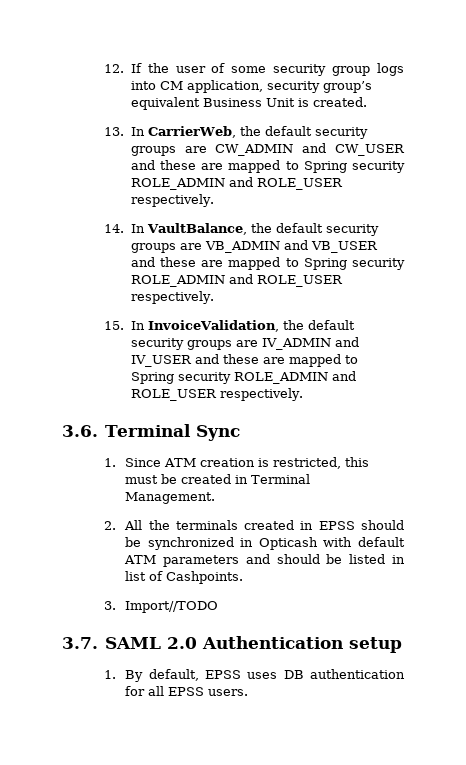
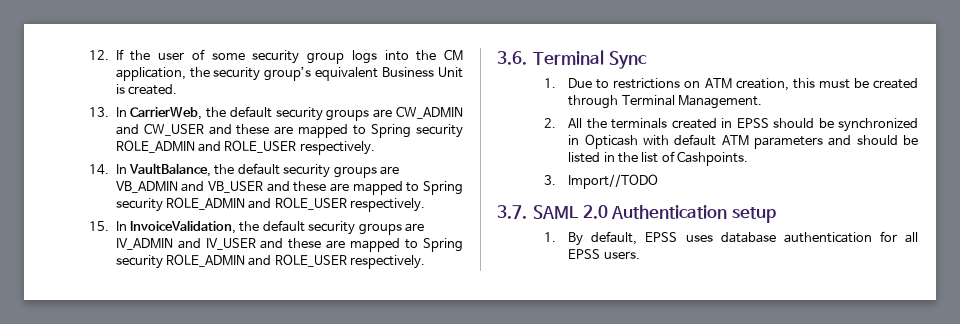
- 12. If the user of some security group logs into CM application, security group’s equivalent Business Unit is created.
+ 12. If the user of some security group logs into the CM application, the security group’s equivalent Business Unit is created.
- 1. Since ATM creation is restricted, this must be created in Terminal Management.
+ 1. Due to restrictions on ATM creation, this must be created through Terminal Management.
- 2. All the terminals created in EPSS should be synchronized in Opticash with default ATM parameters and should be listed in list of Cashpoints.
+ 2. All the terminals created in EPSS should be synchronized in Opticash with default ATM parameters and should be listed in the list of Cashpoints.
- 1. By default, EPSS uses DB authentication for all EPSS users.
+ 1. By default, EPSS uses database authentication for all EPSS users.

